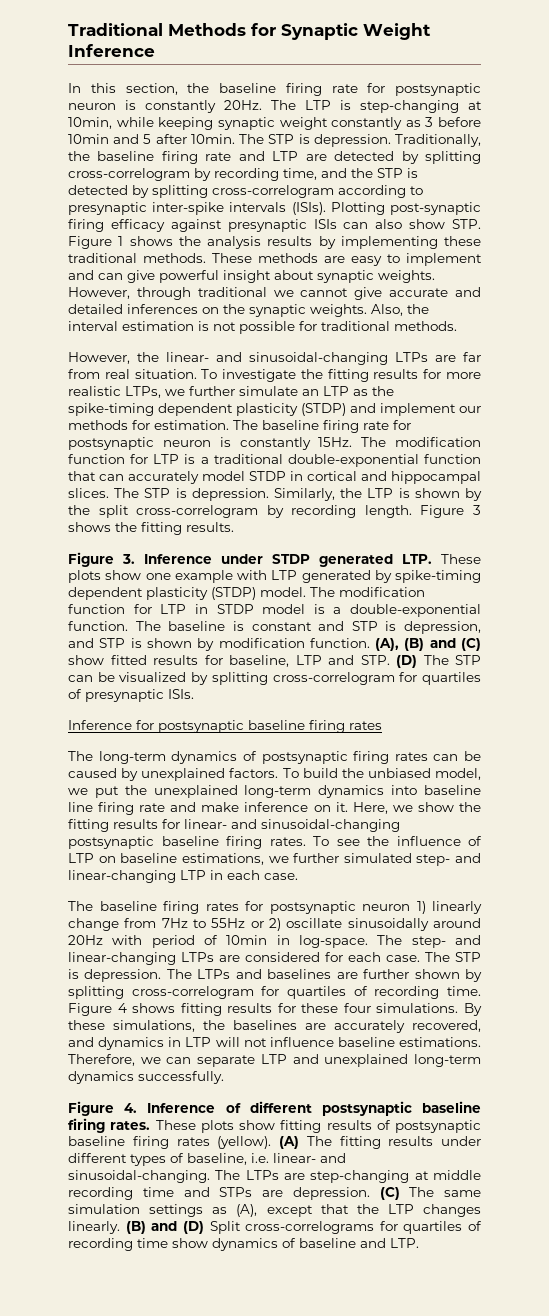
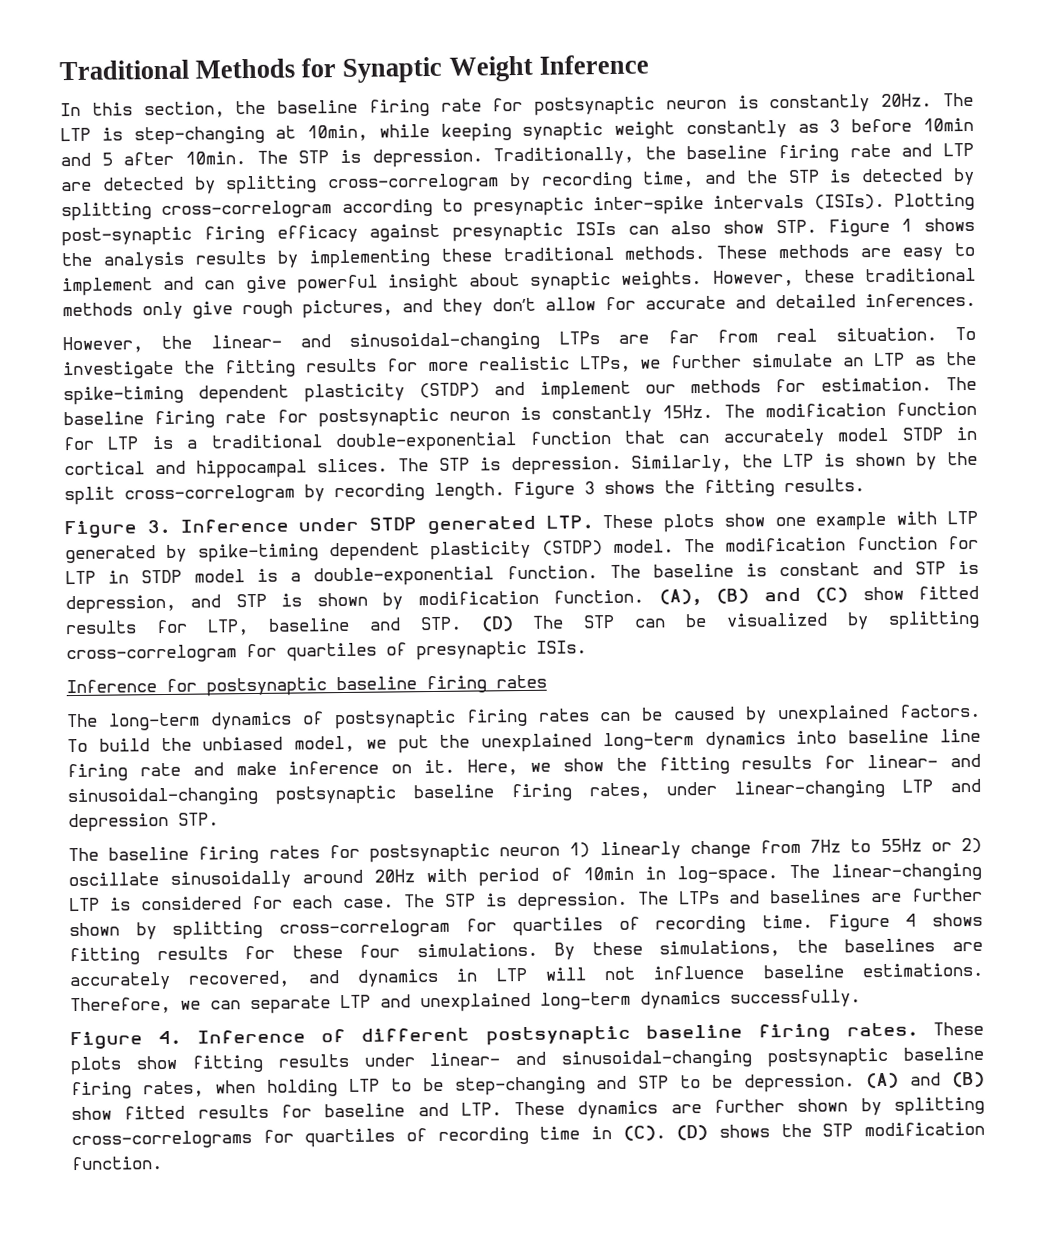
- However, through traditional we cannot give accurate and detailed inferences on the synaptic weights. Also, the interval estimation is not possible for traditional methods.
+ However, these traditional methods only give rough pictures, and they don’t allow for accurate and detailed inferences.
- (A), (B) and (C) show fitted results for baseline, LTP and STP. (D) The STP can be visualized by splitting cross-correlogram for quartiles of presynaptic ISIs.
+ (A), (B) and (C) show fitted results for LTP, baseline and STP. (D) The STP can be visualized by splitting cross-correlogram for quartiles of presynaptic ISIs.
- Here, we show the fitting results for linear- and sinusoidal-changing postsynaptic baseline firing rates. To see the influence of LTP on baseline estimations, we further simulated step- and linear-changing LTP in each case.
+ Here, we show the fitting results for linear- and sinusoidal-changing postsynaptic baseline firing rates, under linear-changing LTP and depression STP.
- The step- and linear-changing LTPs are considered for each case.
+ The linear-changing LTP is considered for each case.
- These plots show fitting results of postsynaptic baseline firing rates (yellow). (A) The fitting results under different types of baseline, i.e. linear- and sinusoidal-changing. The LTPs are step-changing at middle recording time and STPs are depression. (C) The same simulation settings as (A), except that the LTP changes linearly. (B) and (D) Split cross-correlograms for quartiles of recording time show dynamics of baseline and LTP.
+ These plots show fitting results under linear- and sinusoidal-changing postsynaptic baseline firing rates, when holding LTP to be step-changing and STP to be depression. (A) and (B) show fitted results for baseline and LTP. These dynamics are further shown by splitting cross-correlograms for quartiles of recording time in (C). (D) shows the STP modification function.

